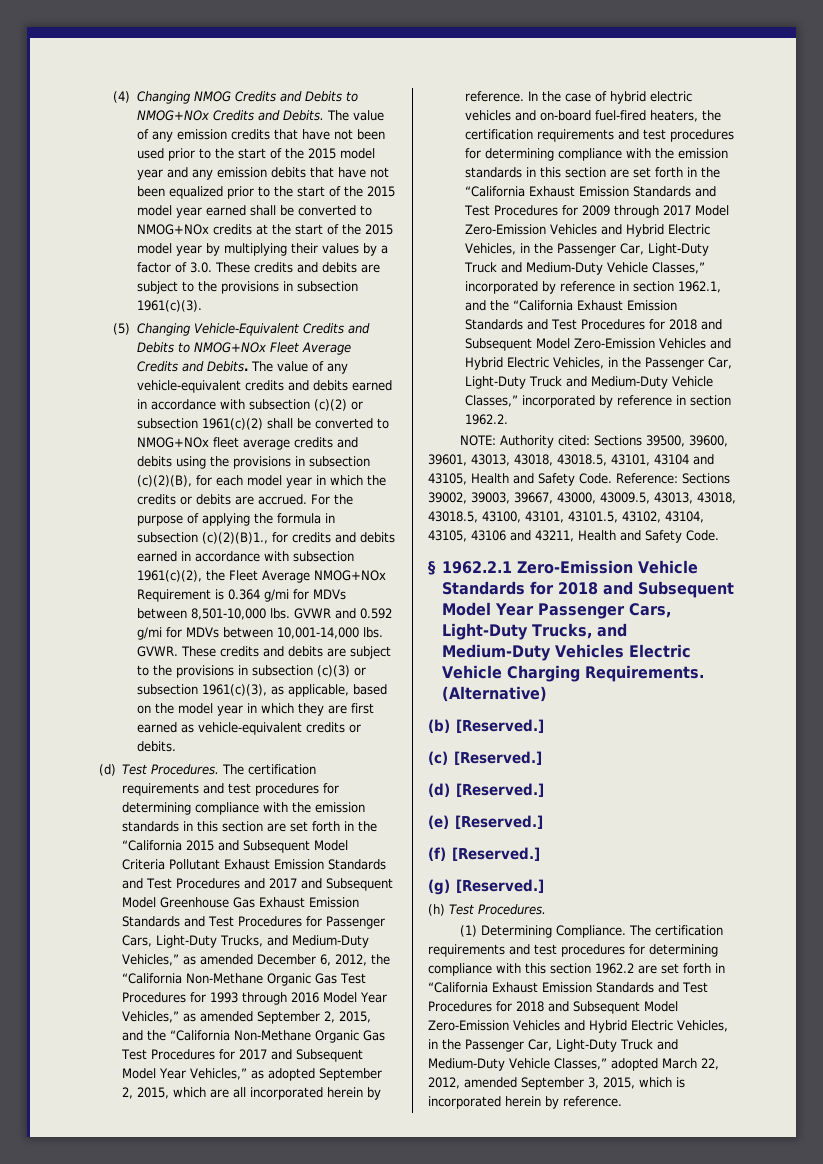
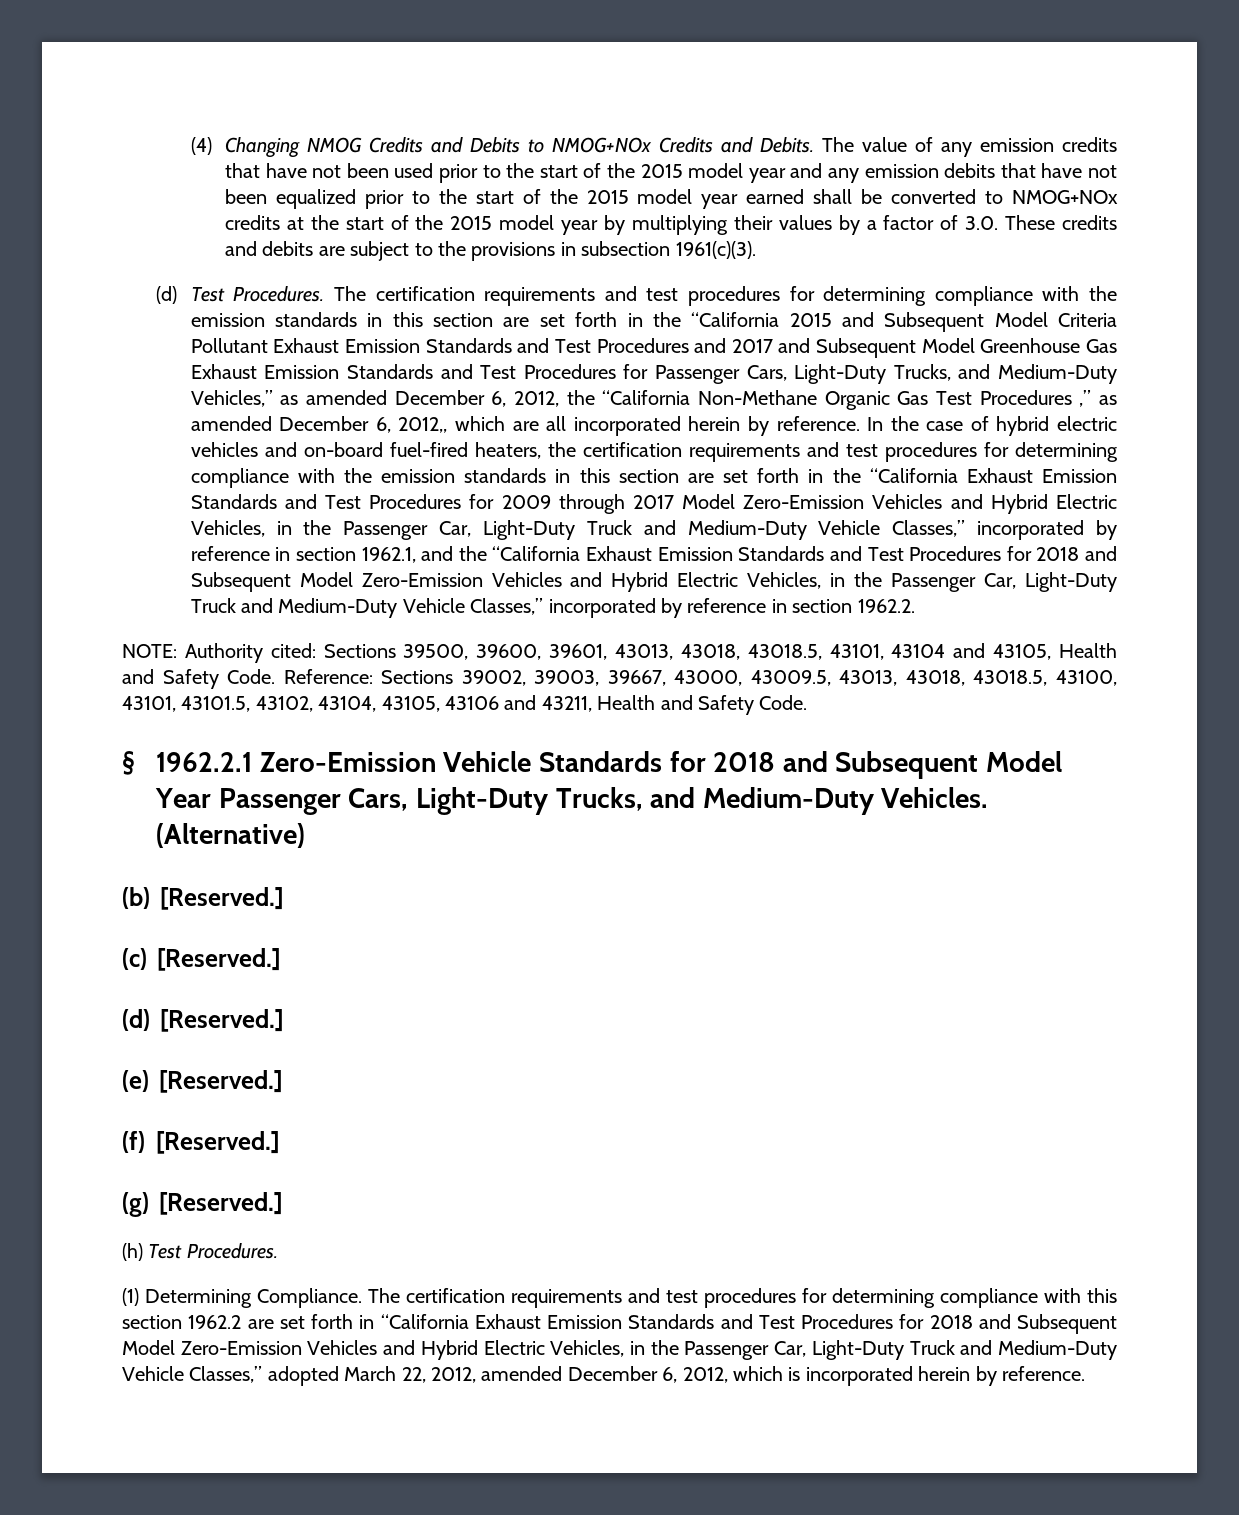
- (5) Changing Vehicle-Equivalent Credits and Debits to NMOG+NOx Fleet Average Credits and Debits. The value of any vehicle-equivalent credits and debits earned in accordance with subsection (c)(2) or subsection 1961(c)(2) shall be converted to NMOG+NOx fleet average credits and debits using the provisions in subsection (c)(2)(B), for each model year in which the credits or debits are accrued. For the purpose of applying the formula in subsection (c)(2)(B)1., for credits and debits earned in accordance with subsection 1961(c)(2), the Fleet Average NMOG+NOx Requirement is 0.364 g/mi for MDVs between 8,501-10,000 lbs. GVWR and 0.592 g/mi for MDVs between 10,001-14,000 lbs. GVWR. These credits and debits are subject to the provisions in subsection (c)(3) or subsection 1961(c)(3), as applicable, based on the model year in which they are first earned as vehicle-equivalent credits or debits.
- The certification requirements and test procedures for determining compliance with the emission standards in this section are set forth in the “California 2015 and Subsequent Model Criteria Pollutant Exhaust Emission Standards and Test Procedures and 2017 and Subsequent Model Greenhouse Gas Exhaust Emission Standards and Test Procedures for Passenger Cars, Light-Duty Trucks, and Medium-Duty Vehicles,” as amended December 6, 2012, the “California Non-Methane Organic Gas Test Procedures for 1993 through 2016 Model Year Vehicles,” as amended September 2, 2015, and the “California Non-Methane Organic Gas Test Procedures for 2017 and Subsequent Model Year Vehicles,” as adopted September 2, 2015, which are all incorporated herein by reference.
+ The certification requirements and test procedures for determining compliance with the emission standards in this section are set forth in the “California 2015 and Subsequent Model Criteria Pollutant Exhaust Emission Standards and Test Procedures and 2017 and Subsequent Model Greenhouse Gas Exhaust Emission Standards and Test Procedures for Passenger Cars, Light-Duty Trucks, and Medium-Duty Vehicles,” as amended December 6, 2012, the “California Non-Methane Organic Gas Test Procedures ,” as amended December 6, 2012,, which are all incorporated herein by reference.
- § 1962.2.1 Zero-Emission Vehicle Standards for 2018 and Subsequent Model Year Passenger Cars, Light-Duty Trucks, and Medium-Duty Vehicles Electric Vehicle Charging Requirements.
+ § 1962.2.1 Zero-Emission Vehicle Standards for 2018 and Subsequent Model Year Passenger Cars, Light-Duty Trucks, and Medium-Duty Vehicles.
- The certification requirements and test procedures for determining compliance with this section 1962.2 are set forth in “California Exhaust Emission Standards and Test Procedures for 2018 and Subsequent Model Zero-Emission Vehicles and Hybrid Electric Vehicles, in the Passenger Car, Light-Duty Truck and Medium-Duty Vehicle Classes,” adopted March 22, 2012, amended September 3, 2015, which is incorporated herein by reference.
+ The certification requirements and test procedures for determining compliance with this section 1962.2 are set forth in “California Exhaust Emission Standards and Test Procedures for 2018 and Subsequent Model Zero-Emission Vehicles and Hybrid Electric Vehicles, in the Passenger Car, Light-Duty Truck and Medium-Duty Vehicle Classes,” adopted March 22, 2012, amended December 6, 2012, which is incorporated herein by reference.

